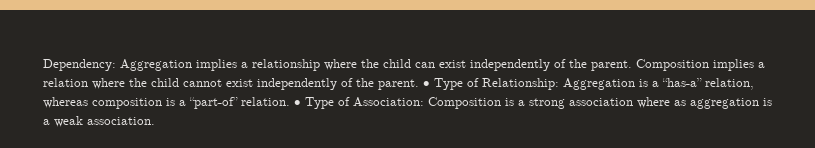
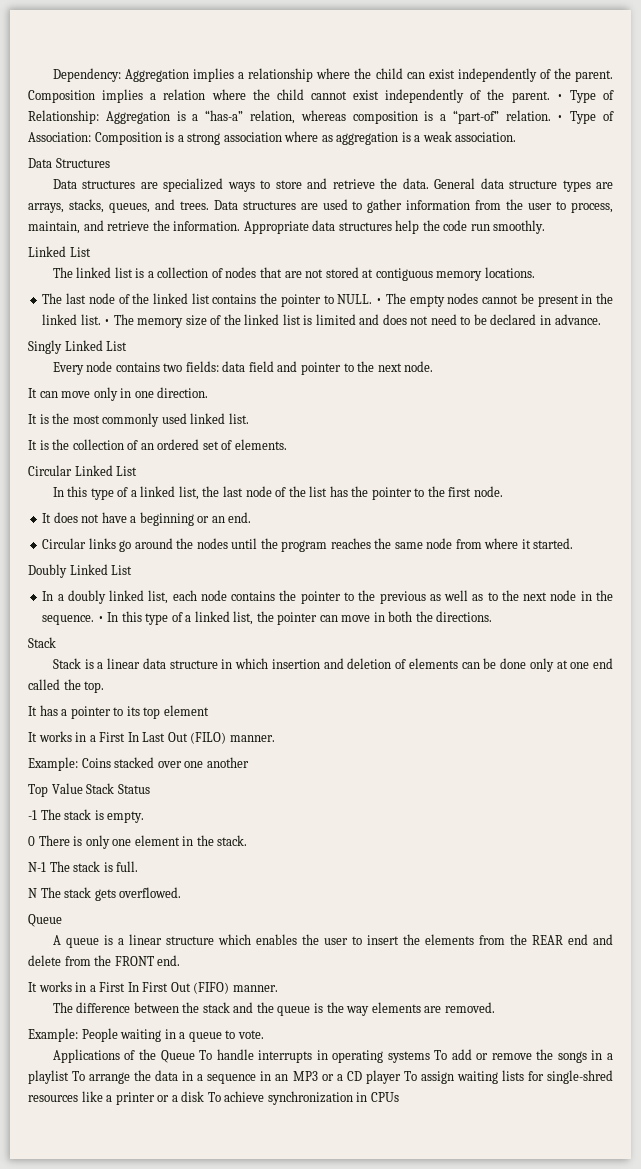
+ Data Structures
+ Data structures are specialized ways to store and retrieve the data. General data structure types are arrays, stacks, queues, and trees. Data structures are used to gather information from the user to process, maintain, and retrieve the information. Appropriate data structures help the code run smoothly.
+ Linked List
+ The linked list is a collection of nodes that are not stored at contiguous memory locations.
+ The last node of the linked list contains the pointer to NULL. • The empty nodes cannot be present in the linked list. • The memory size of the linked list is limited and does not need to be declared in advance.
+ Singly Linked List
+ Every node contains two fields: data field and pointer to the next node.
+ It can move only in one direction.
+ It is the most commonly used linked list.
+ It is the collection of an ordered set of elements.
+ Circular Linked List
+ In this type of a linked list, the last node of the list has the pointer to the first node.
+ It does not have a beginning or an end.
+ Circular links go around the nodes until the program reaches the same node from where it started.
+ Doubly Linked List
+ In a doubly linked list, each node contains the pointer to the previous as well as to the next node in the sequence. • In this type of a linked list, the pointer can move in both the directions.
+ Stack
+ Stack is a linear data structure in which insertion and deletion of elements can be done only at one end called the top.
+ It has a pointer to its top element
+ It works in a First In Last Out (FILO) manner.
+ Example: Coins stacked over one another
+ Top Value Stack Status
+ -1 The stack is empty.
+ 0 There is only one element in the stack.
+ N-1 The stack is full.
+ N The stack gets overflowed.
+ Queue
+ A queue is a linear structure which enables the user to insert the elements from the REAR end and delete from the FRONT end.
+ It works in a First In First Out (FIFO) manner.
+ The difference between the stack and the queue is the way elements are removed.
+ Example: People waiting in a queue to vote.
+ Applications of the Queue To handle interrupts in operating systems To add or remove the songs in a playlist To arrange the data in a sequence in an MP3 or a CD player To assign waiting lists for single-shred resources like a printer or a disk To achieve synchronization in CPUs

